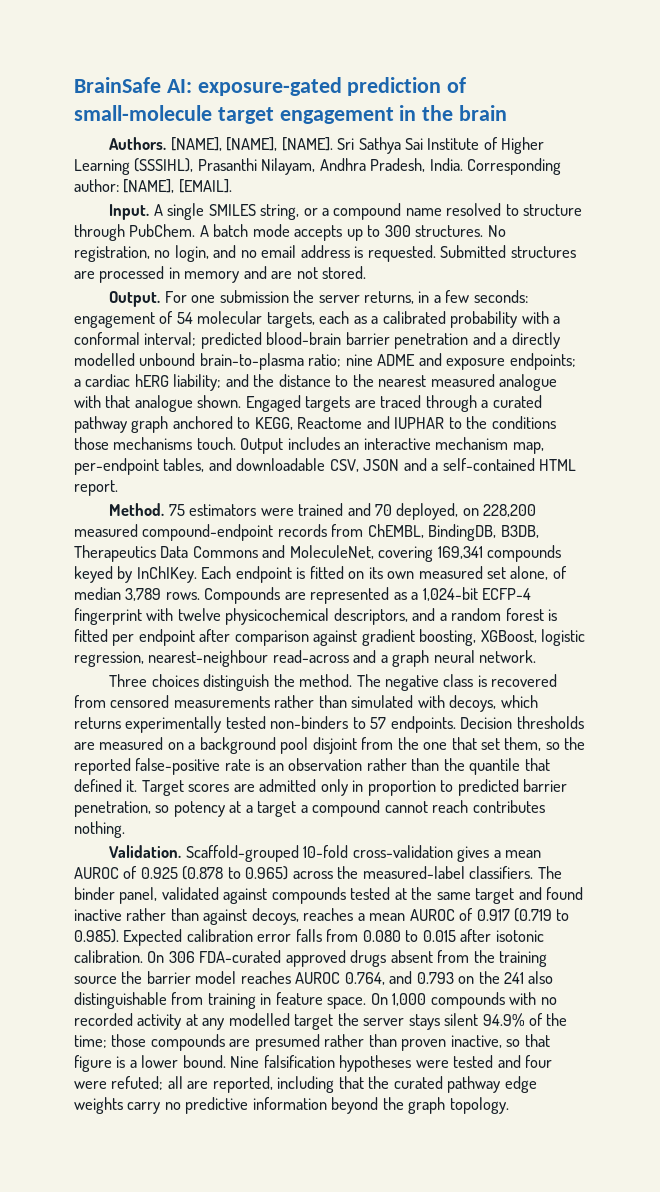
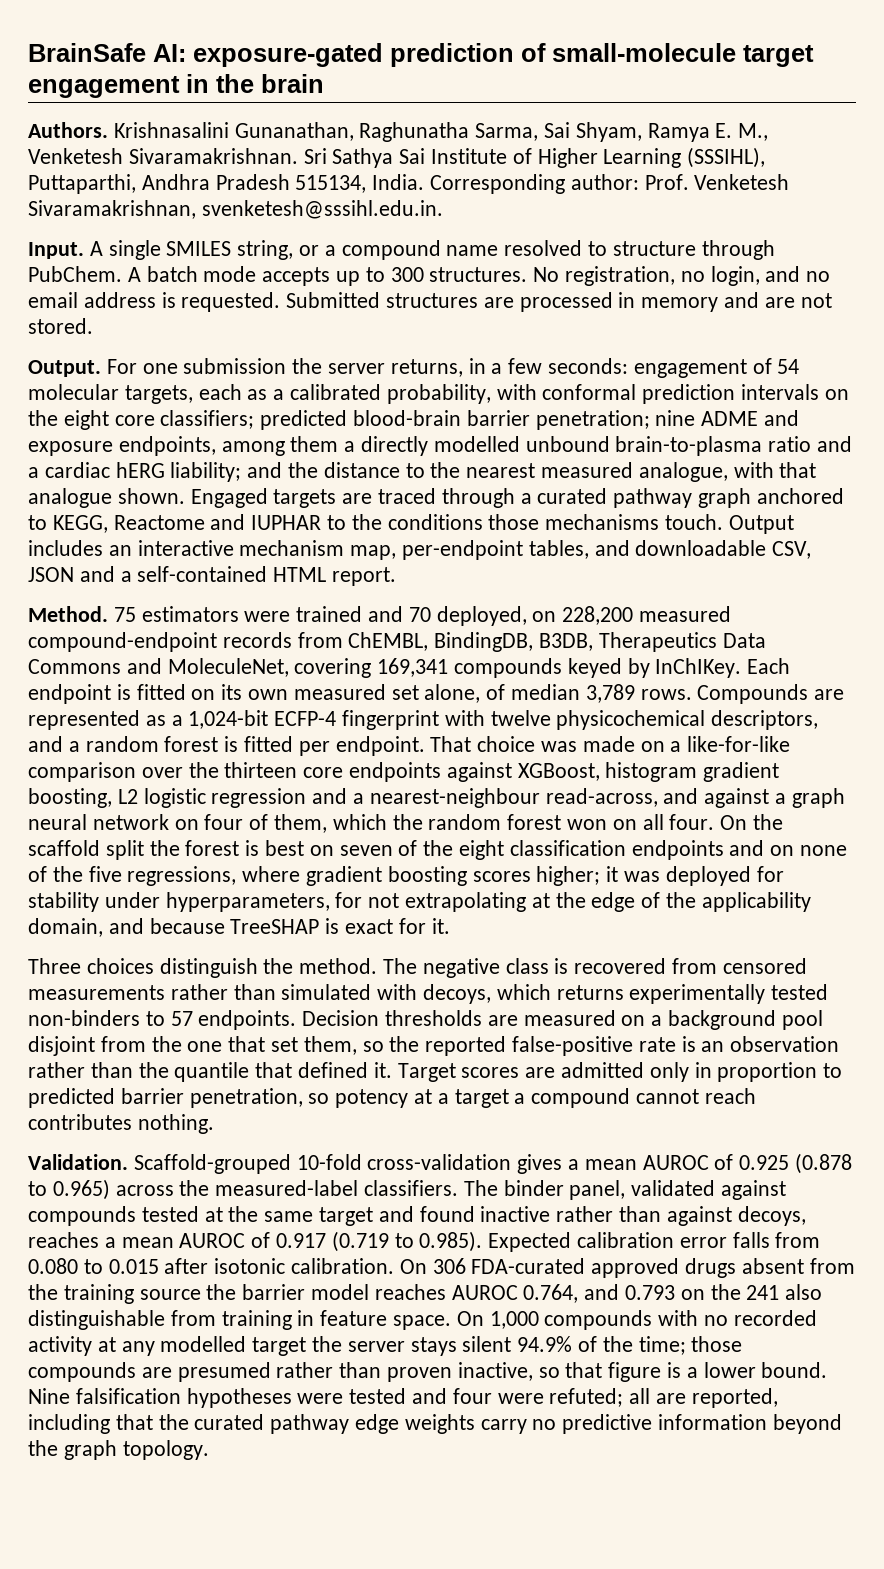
- [NAME], [NAME], [NAME].
+ Krishnasalini Gunanathan, Raghunatha Sarma, Sai Shyam, Ramya E. M., Venketesh Sivaramakrishnan.
- Sri Sathya Sai Institute of Higher Learning (SSSIHL), Prasanthi Nilayam, Andhra Pradesh, India. Corresponding author: [NAME], [EMAIL].
+ Sri Sathya Sai Institute of Higher Learning (SSSIHL), Puttaparthi, Andhra Pradesh 515134, India. Corresponding author: Prof. Venketesh Sivaramakrishnan, svenketesh@sssihl.edu.in.
- For one submission the server returns, in a few seconds: engagement of 54 molecular targets, each as a calibrated probability with a conformal interval; predicted blood-brain barrier penetration and a directly modelled unbound brain-to-plasma ratio; nine ADME and exposure endpoints; a cardiac hERG liability; and the distance to the nearest measured analogue with that analogue shown.
+ For one submission the server returns, in a few seconds: engagement of 54 molecular targets, each as a calibrated probability, with conformal prediction intervals on the eight core classifiers; predicted blood-brain barrier penetration; nine ADME and exposure endpoints, among them a directly modelled unbound brain-to-plasma ratio and a cardiac hERG liability; and the distance to the nearest measured analogue, with that analogue shown.
- Compounds are represented as a 1,024-bit ECFP-4 fingerprint with twelve physicochemical descriptors, and a random forest is fitted per endpoint after comparison against gradient boosting, XGBoost, logistic regression, nearest-neighbour read-across and a graph neural network.
+ Compounds are represented as a 1,024-bit ECFP-4 fingerprint with twelve physicochemical descriptors, and a random forest is fitted per endpoint. That choice was made on a like-for-like comparison over the thirteen core endpoints against XGBoost, histogram gradient boosting, L2 logistic regression and a nearest-neighbour read-across, and against a graph neural network on four of them, which the random forest won on all four. On the scaffold split the forest is best on seven of the eight classification endpoints and on none of the five regressions, where gradient boosting scores higher; it was deployed for stability under hyperparameters, for not extrapolating at the edge of the applicability domain, and because TreeSHAP is exact for it.

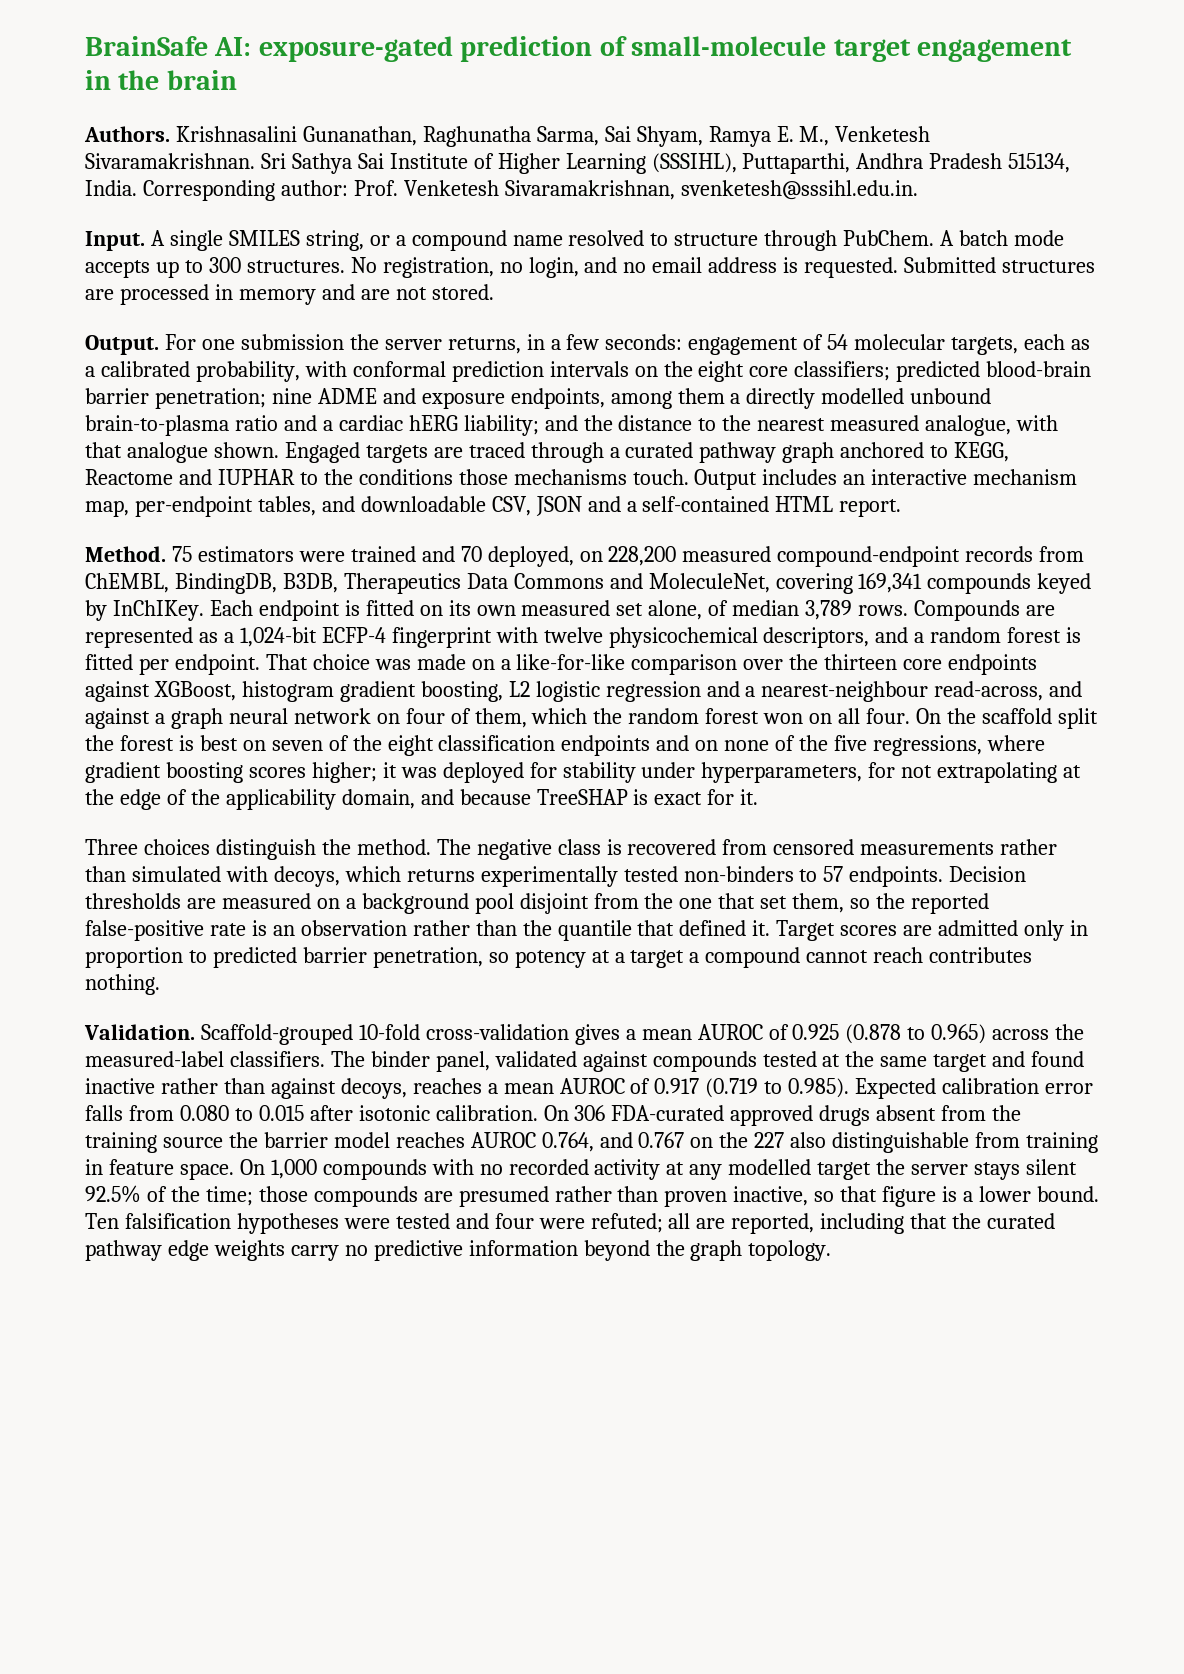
- On 306 FDA-curated approved drugs absent from the training source the barrier model reaches AUROC 0.764, and 0.793 on the 241 also distinguishable from training in feature space.
+ On 306 FDA-curated approved drugs absent from the training source the barrier model reaches AUROC 0.764, and 0.767 on the 227 also distinguishable from training in feature space.
- On 1,000 compounds with no recorded activity at any modelled target the server stays silent 94.9% of the time; those compounds are presumed rather than proven inactive, so that figure is a lower bound.
+ On 1,000 compounds with no recorded activity at any modelled target the server stays silent 92.5% of the time; those compounds are presumed rather than proven inactive, so that figure is a lower bound.
- Nine falsification hypotheses were tested and four were refuted; all are reported, including that the curated pathway edge weights carry no predictive information beyond the graph topology.
+ Ten falsification hypotheses were tested and four were refuted; all are reported, including that the curated pathway edge weights carry no predictive information beyond the graph topology.

